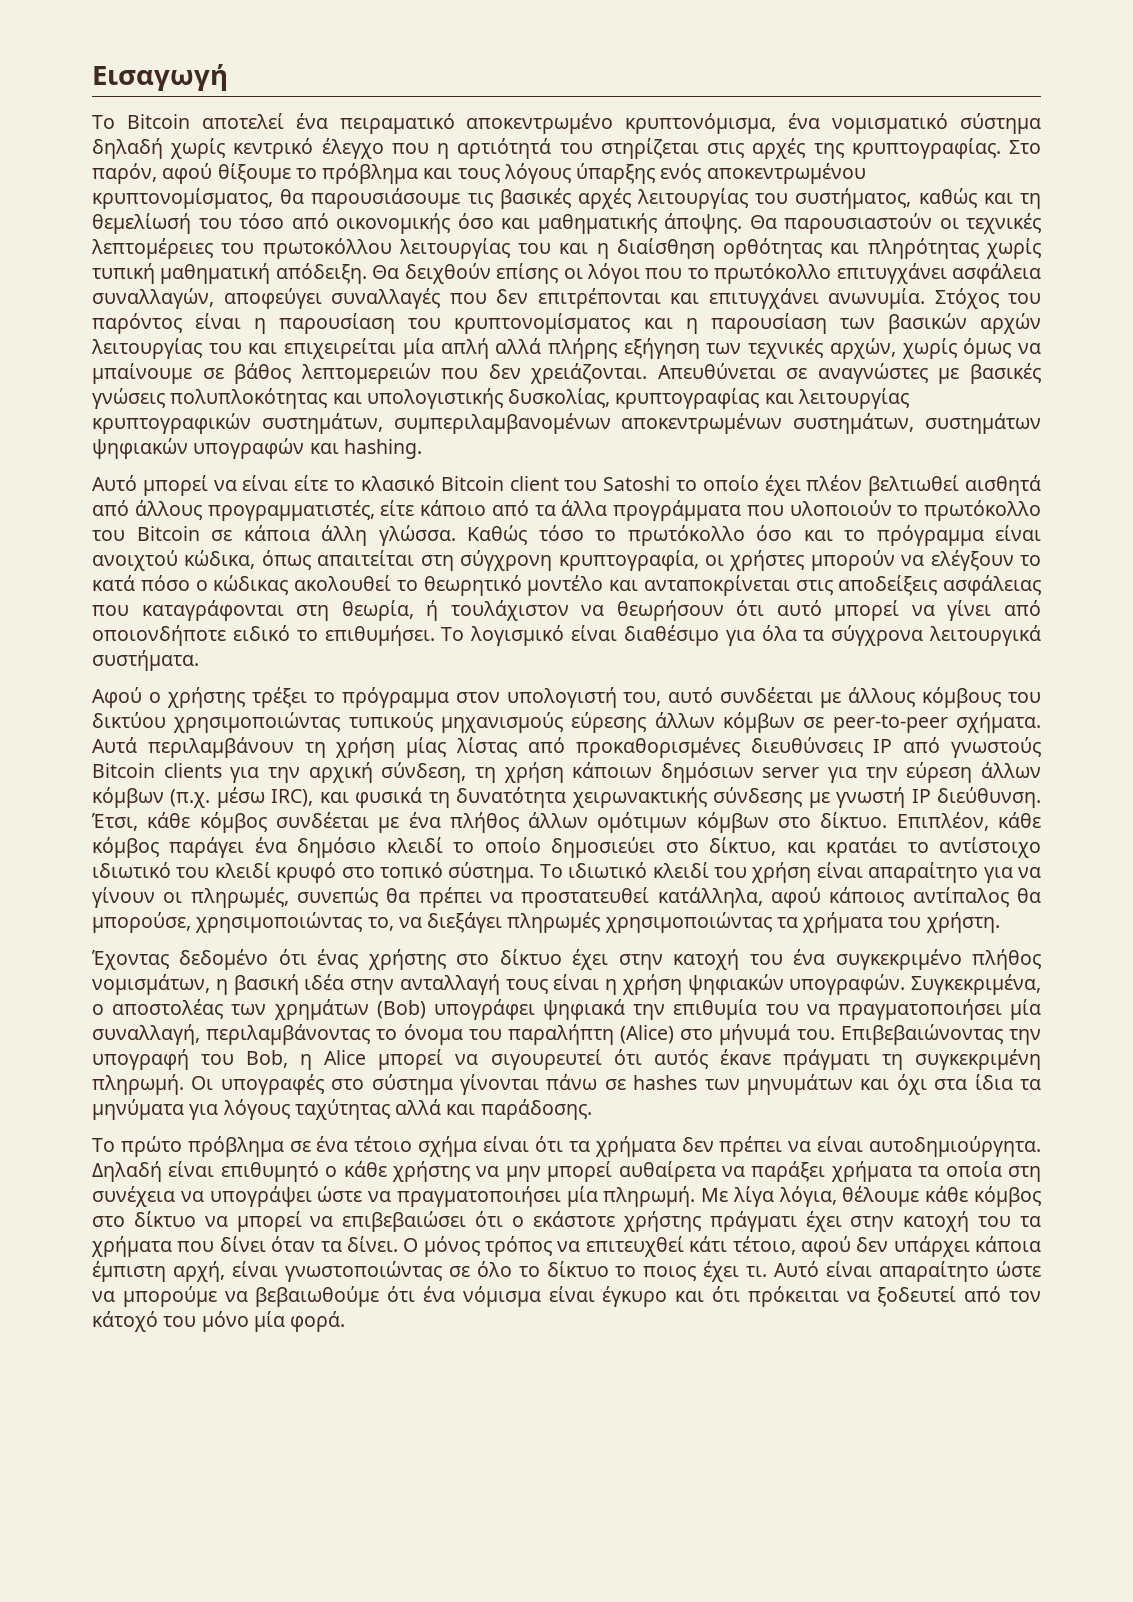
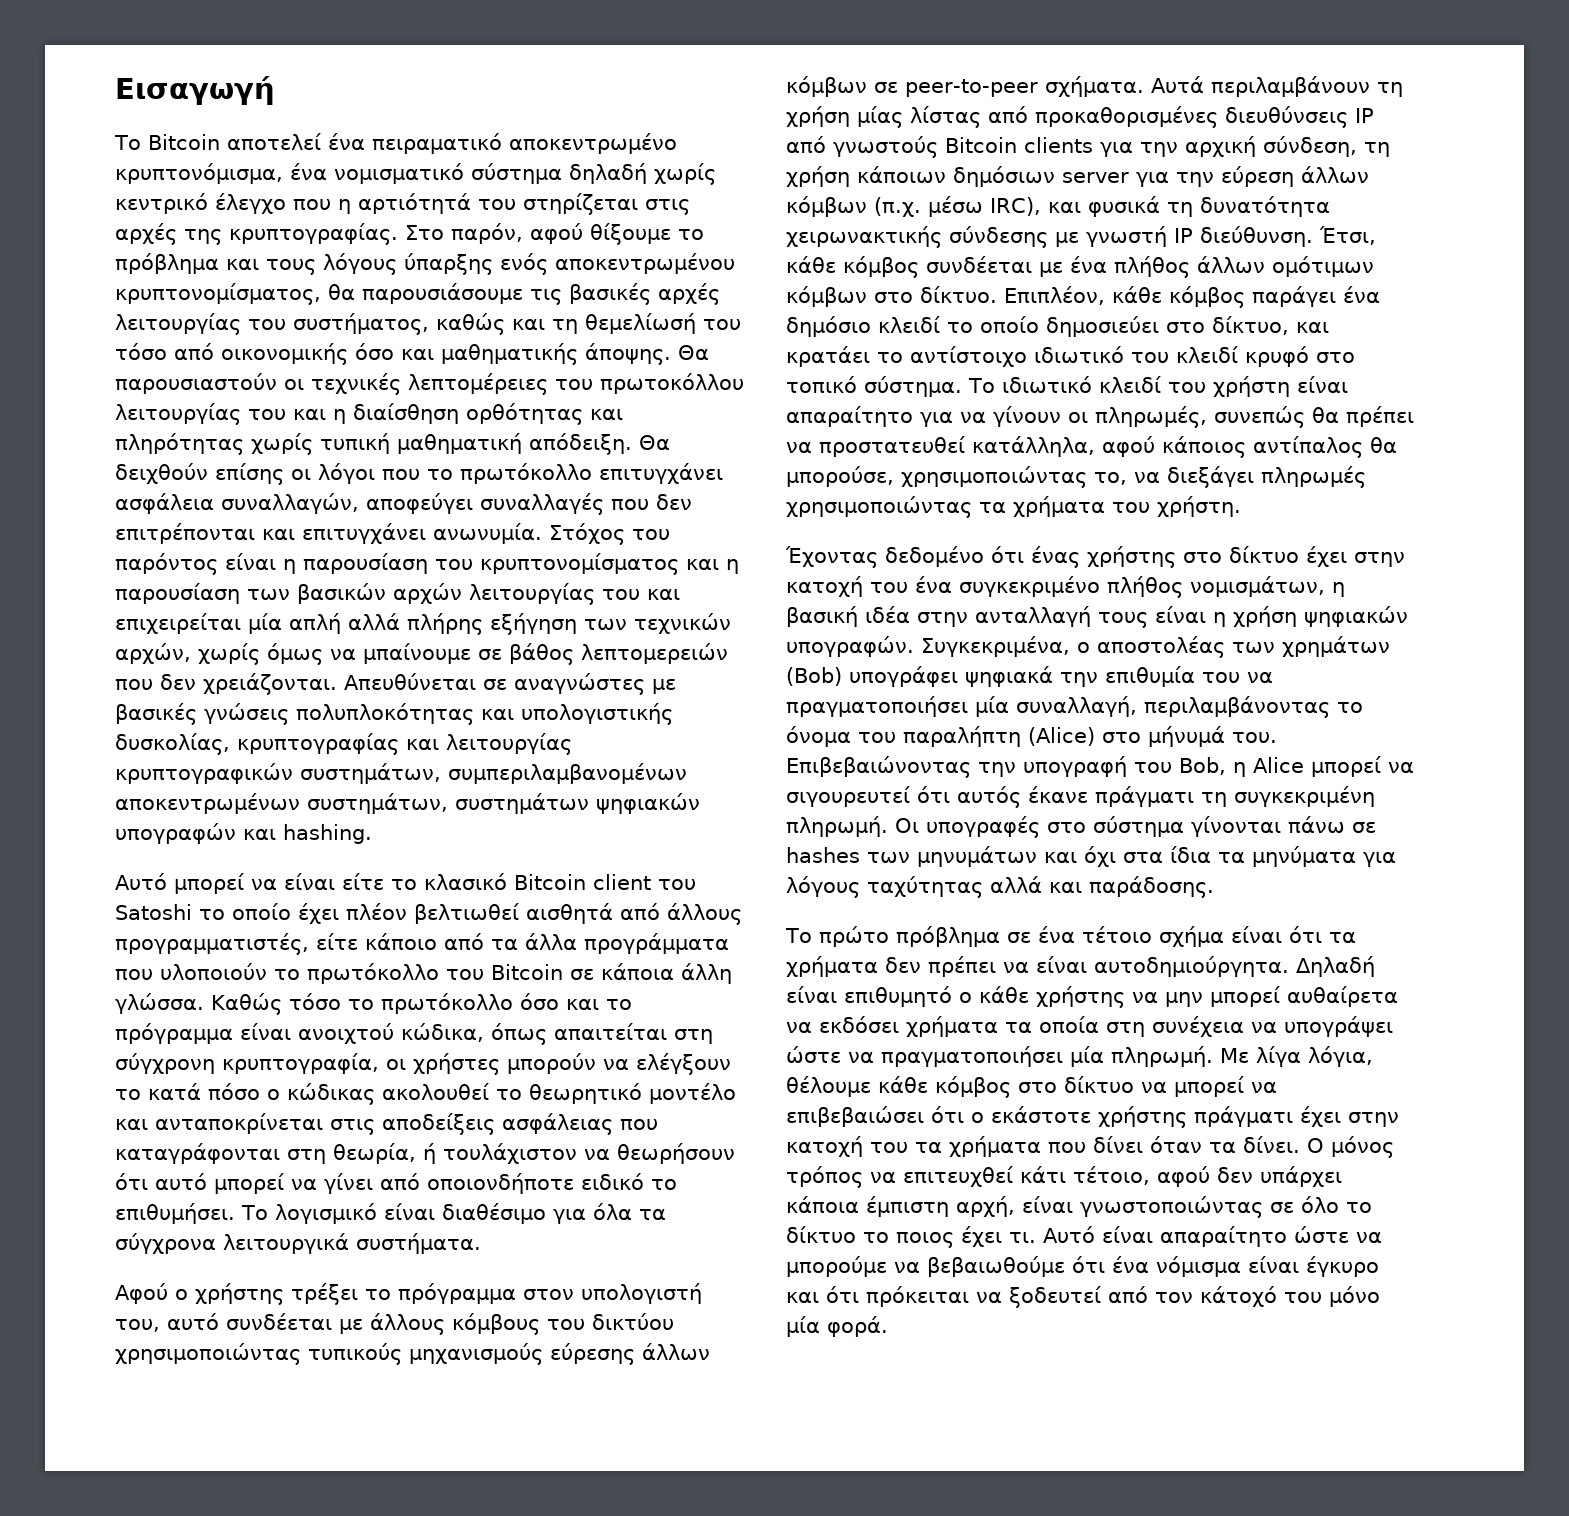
- Στόχος του παρόντος είναι η παρουσίαση του κρυπτονομίσματος και η παρουσίαση των βασικών αρχών λειτουργίας του και επιχειρείται μία απλή αλλά πλήρης εξήγηση των τεχνικές αρχών, χωρίς όμως να μπαίνουμε σε βάθος λεπτομερειών που δεν χρειάζονται.
+ Στόχος του παρόντος είναι η παρουσίαση του κρυπτονομίσματος και η παρουσίαση των βασικών αρχών λειτουργίας του και επιχειρείται μία απλή αλλά πλήρης εξήγηση των τεχνικών αρχών, χωρίς όμως να μπαίνουμε σε βάθος λεπτομερειών που δεν χρειάζονται.
- Το ιδιωτικό κλειδί του χρήση είναι απαραίτητο για να γίνουν οι πληρωμές, συνεπώς θα πρέπει να προστατευθεί κατάλληλα, αφού κάποιος αντίπαλος θα μπορούσε, χρησιμοποιώντας το, να διεξάγει πληρωμές χρησιμοποιώντας τα χρήματα του χρήστη.
+ Το ιδιωτικό κλειδί του χρήστη είναι απαραίτητο για να γίνουν οι πληρωμές, συνεπώς θα πρέπει να προστατευθεί κατάλληλα, αφού κάποιος αντίπαλος θα μπορούσε, χρησιμοποιώντας το, να διεξάγει πληρωμές χρησιμοποιώντας τα χρήματα του χρήστη.
- Δηλαδή είναι επιθυμητό ο κάθε χρήστης να μην μπορεί αυθαίρετα να παράξει χρήματα τα οποία στη συνέχεια να υπογράψει ώστε να πραγματοποιήσει μία πληρωμή.
+ Δηλαδή είναι επιθυμητό ο κάθε χρήστης να μην μπορεί αυθαίρετα να εκδόσει χρήματα τα οποία στη συνέχεια να υπογράψει ώστε να πραγματοποιήσει μία πληρωμή.

